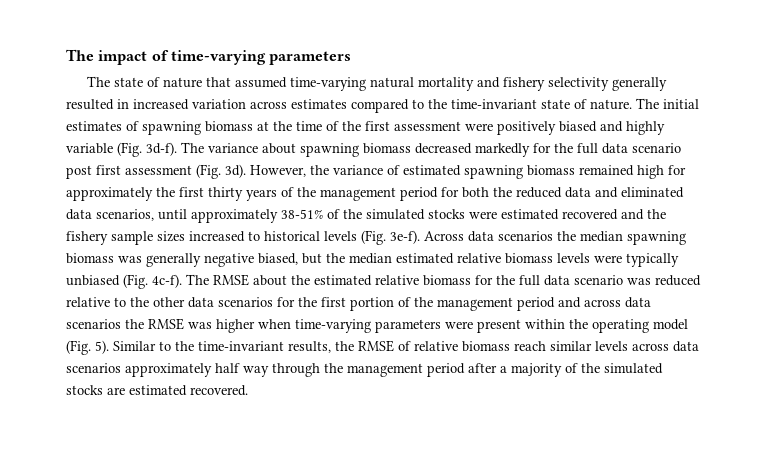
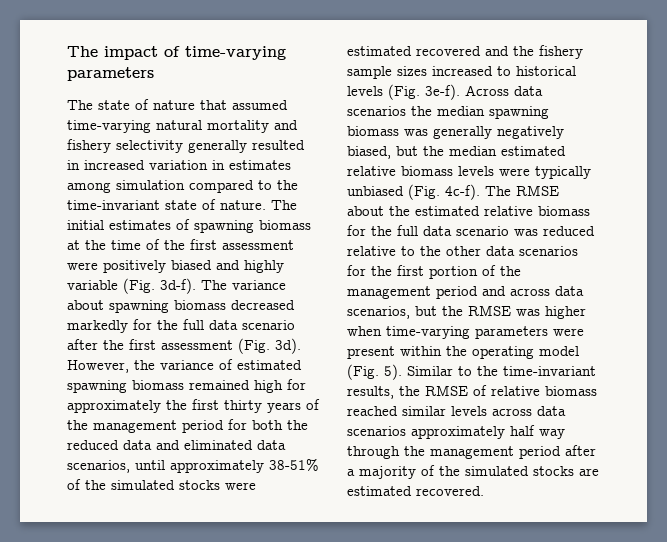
- The state of nature that assumed time-varying natural mortality and fishery selectivity generally resulted in increased variation across estimates compared to the time-invariant state of nature.
+ The state of nature that assumed time-varying natural mortality and fishery selectivity generally resulted in increased variation in estimates among simulation compared to the time-invariant state of nature.
- The variance about spawning biomass decreased markedly for the full data scenario post first assessment (Fig. 3d).
+ The variance about spawning biomass decreased markedly for the full data scenario after the first assessment (Fig. 3d).
- Across data scenarios the median spawning biomass was generally negative biased, but the median estimated relative biomass levels were typically unbiased (Fig. 4c-f).
+ Across data scenarios the median spawning biomass was generally negatively biased, but the median estimated relative biomass levels were typically unbiased (Fig. 4c-f).
- The RMSE about the estimated relative biomass for the full data scenario was reduced relative to the other data scenarios for the first portion of the management period and across data scenarios the RMSE was higher when time-varying parameters were present within the operating model (Fig. 5).
+ The RMSE about the estimated relative biomass for the full data scenario was reduced relative to the other data scenarios for the first portion of the management period and across data scenarios, but the RMSE was higher when time-varying parameters were present within the operating model (Fig. 5).
- Similar to the time-invariant results, the RMSE of relative biomass reach similar levels across data scenarios approximately half way through the management period after a majority of the simulated stocks are estimated recovered.
+ Similar to the time-invariant results, the RMSE of relative biomass reached similar levels across data scenarios approximately half way through the management period after a majority of the simulated stocks are estimated recovered.

